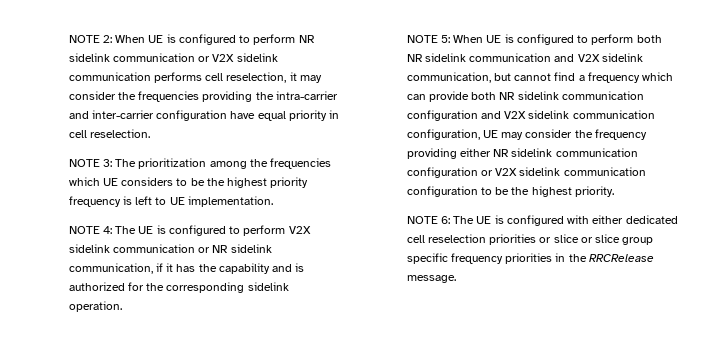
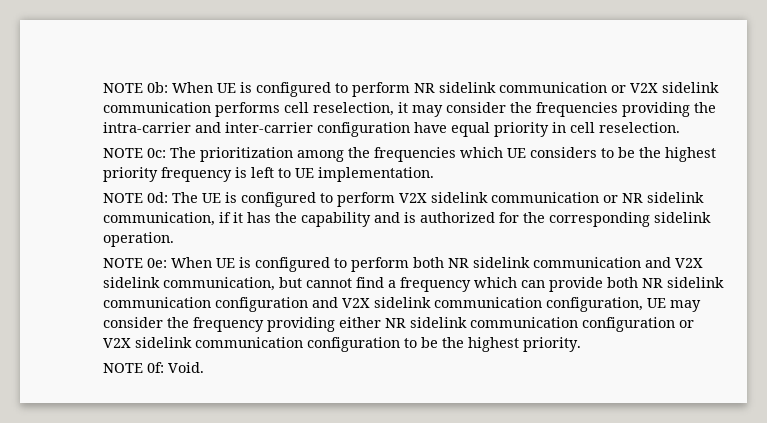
- NOTE 2: When UE is configured to perform NR sidelink communication or V2X sidelink communication performs cell reselection, it may consider the frequencies providing the intra-carrier and inter-carrier configuration have equal priority in cell reselection.
+ NOTE 0b: When UE is configured to perform NR sidelink communication or V2X sidelink communication performs cell reselection, it may consider the frequencies providing the intra-carrier and inter-carrier configuration have equal priority in cell reselection.
- NOTE 3: The prioritization among the frequencies which UE considers to be the highest priority frequency is left to UE implementation.
+ NOTE 0c: The prioritization among the frequencies which UE considers to be the highest priority frequency is left to UE implementation.
- NOTE 4: The UE is configured to perform V2X sidelink communication or NR sidelink communication, if it has the capability and is authorized for the corresponding sidelink operation.
+ NOTE 0d: The UE is configured to perform V2X sidelink communication or NR sidelink communication, if it has the capability and is authorized for the corresponding sidelink operation.
- NOTE 5: When UE is configured to perform both NR sidelink communication and V2X sidelink communication, but cannot find a frequency which can provide both NR sidelink communication configuration and V2X sidelink communication configuration, UE may consider the frequency providing either NR sidelink communication configuration or V2X sidelink communication configuration to be the highest priority.
+ NOTE 0e: When UE is configured to perform both NR sidelink communication and V2X sidelink communication, but cannot find a frequency which can provide both NR sidelink communication configuration and V2X sidelink communication configuration, UE may consider the frequency providing either NR sidelink communication configuration or V2X sidelink communication configuration to be the highest priority.
- NOTE 6: The UE is configured with either dedicated cell reselection priorities or slice or slice group specific frequency priorities in the RRCRelease message.
+ NOTE 0f: Void.

